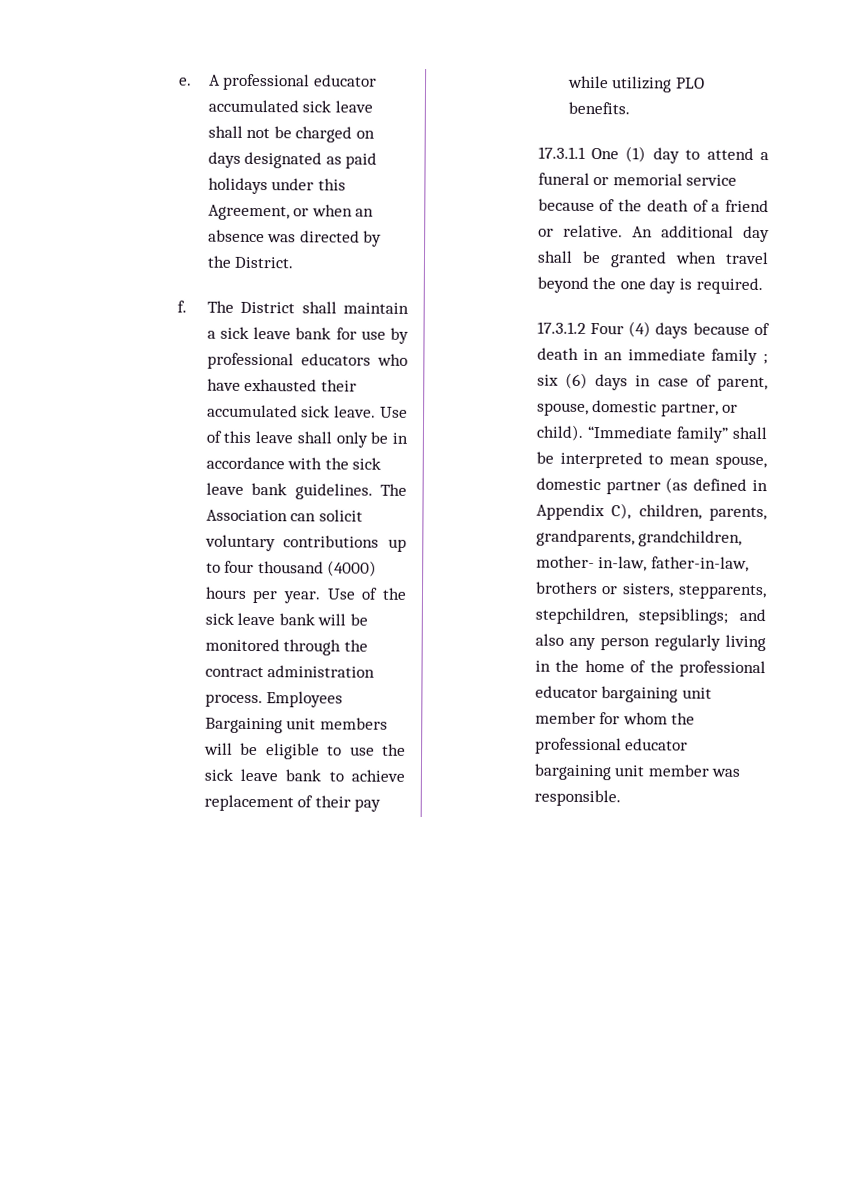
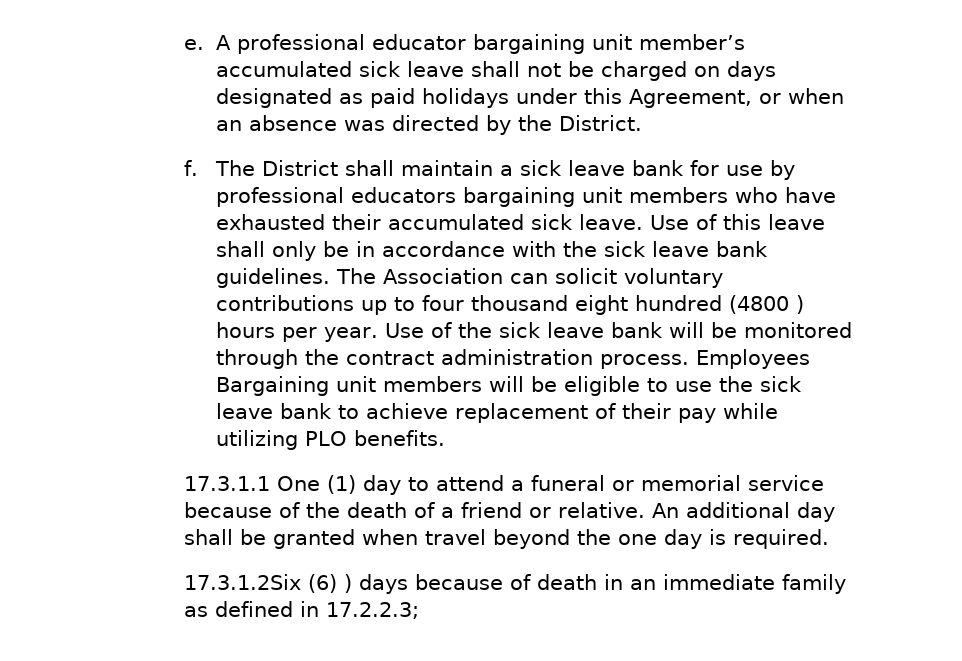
- A professional educator accumulated sick leave shall not be charged on days designated as paid holidays under this Agreement, or when an absence was directed by the District.
+ A professional educator bargaining unit member’s accumulated sick leave shall not be charged on days designated as paid holidays under this Agreement, or when an absence was directed by the District.
- The District shall maintain a sick leave bank for use by professional educators who have exhausted their accumulated sick leave.
+ The District shall maintain a sick leave bank for use by professional educators bargaining unit members who have exhausted their accumulated sick leave.
- The Association can solicit voluntary contributions up to four thousand (4000) hours per year.
+ The Association can solicit voluntary contributions up to four thousand eight hundred (4800 ) hours per year.
- 17.3.1.2 Four (4) days because of death in an immediate family ; six (6) days in case of parent, spouse, domestic partner, or child). “Immediate family” shall be interpreted to mean spouse, domestic partner (as defined in Appendix C), children, parents, grandparents, grandchildren, mother- in-law, father-in-law, brothers or sisters, stepparents, stepchildren, stepsiblings; and also any person regularly living in the home of the professional educator bargaining unit member for whom the professional educator bargaining unit member was responsible.
+ 17.3.1.2Six (6) ) days because of death in an immediate family as defined in 17.2.2.3;

